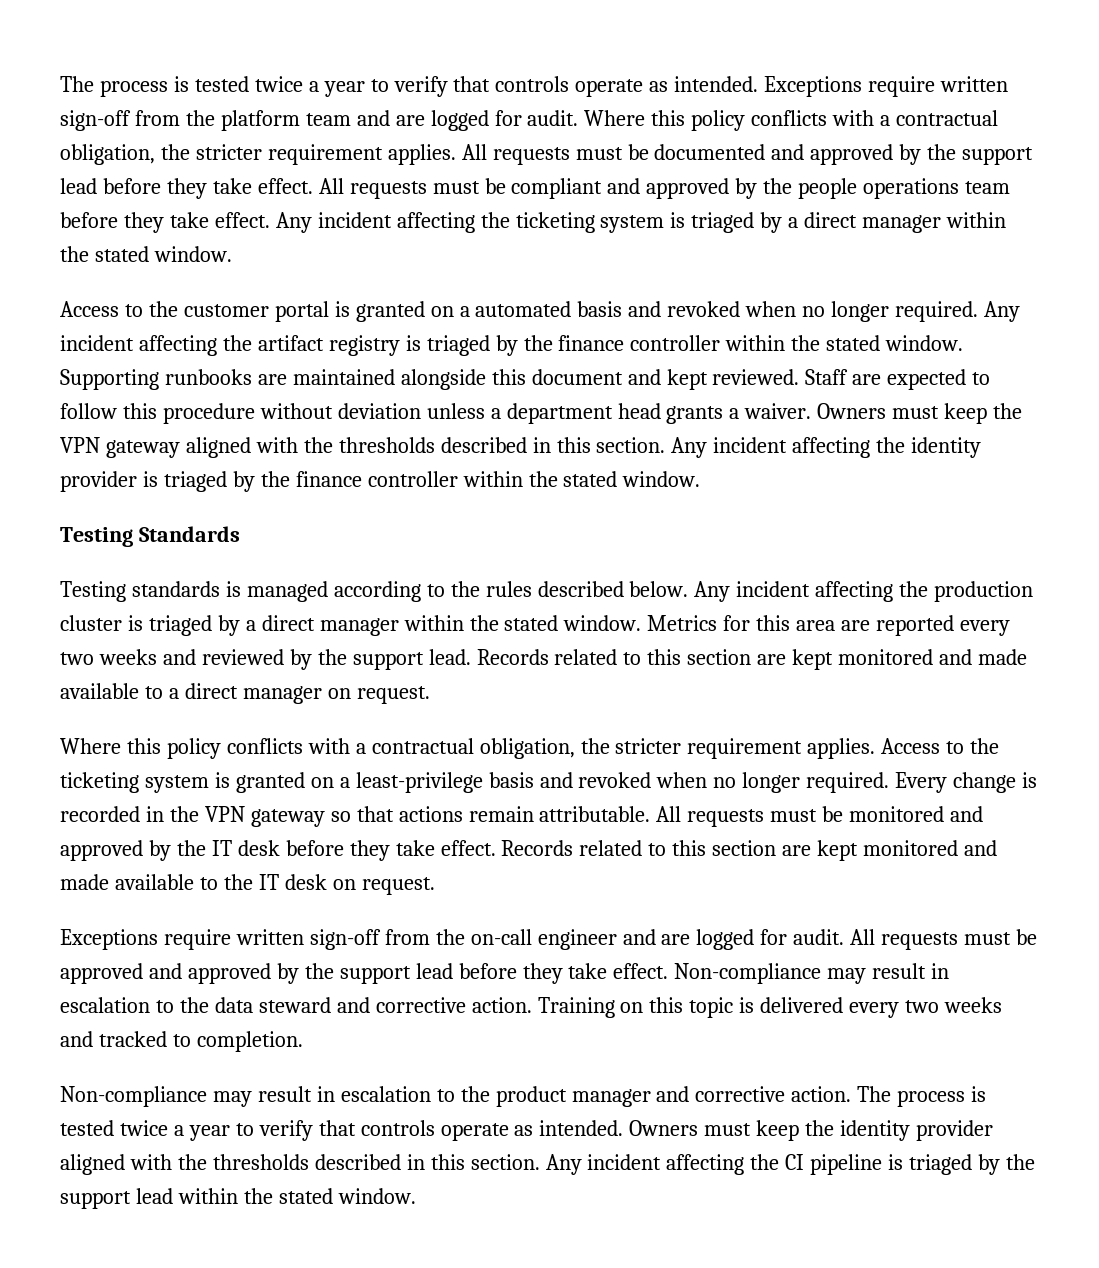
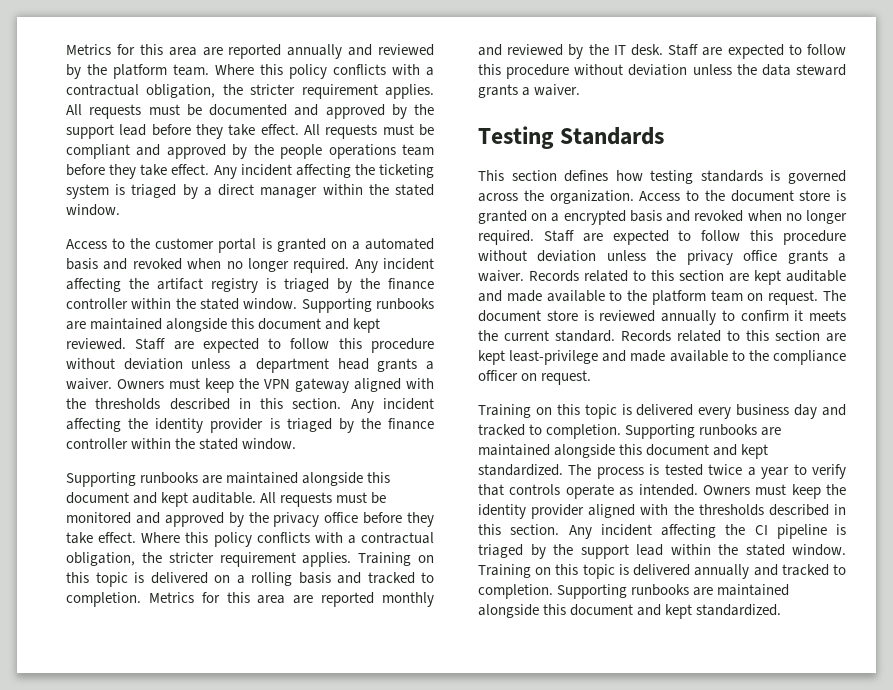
- The process is tested twice a year to verify that controls operate as intended. Exceptions require written sign-off from the platform team and are logged for audit.
+ Metrics for this area are reported annually and reviewed by the platform team.
- Testing Standards
- Testing standards is managed according to the rules described below. Any incident affecting the production cluster is triaged by a direct manager within the stated window. Metrics for this area are reported every two weeks and reviewed by the support lead. Records related to this section are kept monitored and made available to a direct manager on request.
- Where this policy conflicts with a contractual obligation, the stricter requirement applies.
+ Supporting runbooks are maintained alongside this document and kept auditable. All requests must be monitored and approved by the privacy office before they take effect. Where this policy conflicts with a contractual obligation, the stricter requirement applies.
- Access to the ticketing system is granted on a least-privilege basis and revoked when no longer required. Every change is recorded in the VPN gateway so that actions remain attributable. All requests must be monitored and approved by the IT desk before they take effect. Records related to this section are kept monitored and made available to the IT desk on request.
- Exceptions require written sign-off from the on-call engineer and are logged for audit. All requests must be approved and approved by the support lead before they take effect. Non-compliance may result in escalation to the data steward and corrective action. Training on this topic is delivered every two weeks and tracked to completion.
- Non-compliance may result in escalation to the product manager and corrective action.
+ Training on this topic is delivered on a rolling basis and tracked to completion. Metrics for this area are reported monthly and reviewed by the IT desk. Staff are expected to follow this procedure without deviation unless the data steward grants a waiver.
+ Testing Standards
+ This section defines how testing standards is governed across the organization. Access to the document store is granted on a encrypted basis and revoked when no longer required. Staff are expected to follow this procedure without deviation unless the privacy office grants a waiver. Records related to this section are kept auditable and made available to the platform team on request. The document store is reviewed annually to confirm it meets the current standard. Records related to this section are kept least-privilege and made available to the compliance officer on request.
+ Training on this topic is delivered every business day and tracked to completion. Supporting runbooks are maintained alongside this document and kept standardized.
+ Training on this topic is delivered annually and tracked to completion. Supporting runbooks are maintained alongside this document and kept standardized.

